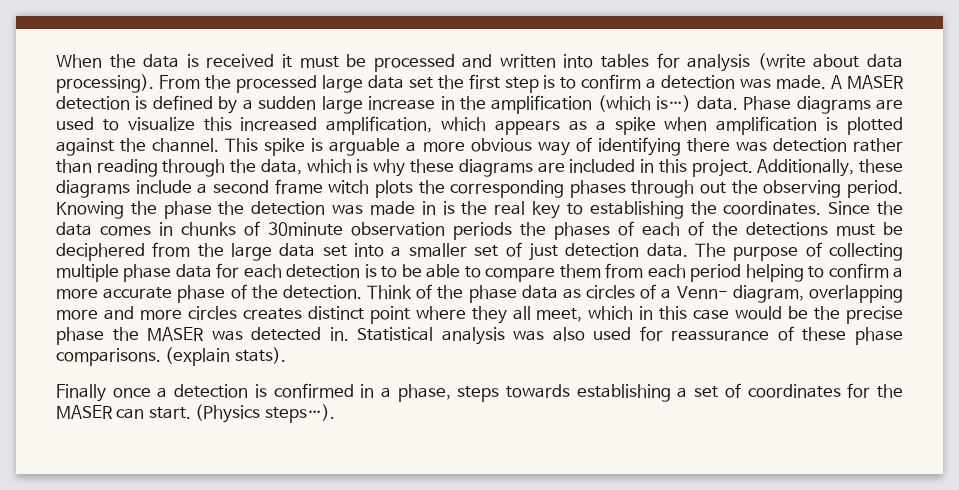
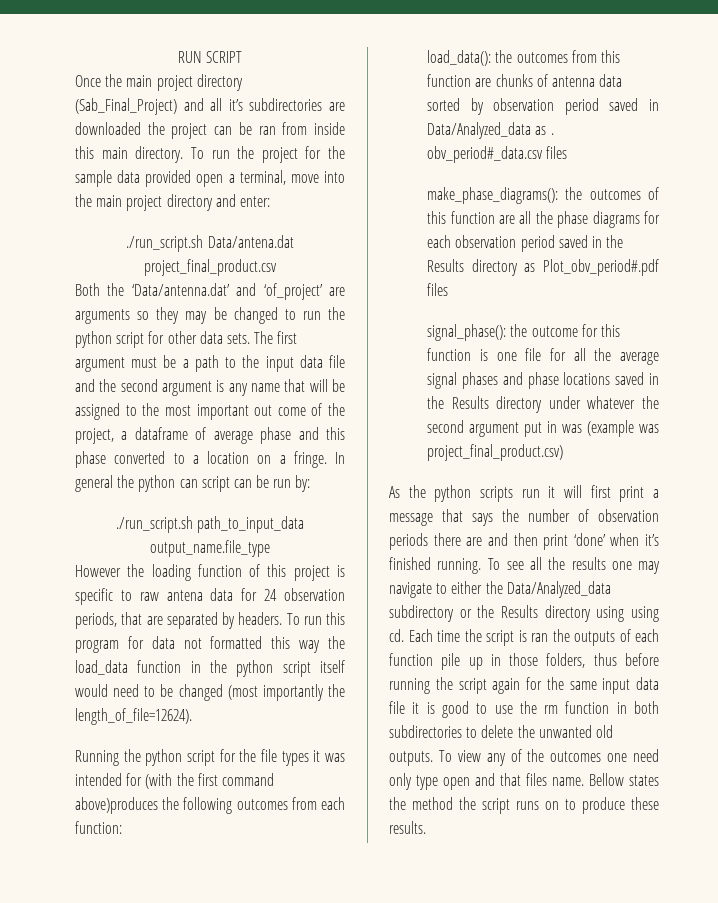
- When the data is received it must be processed and written into tables for analysis (write about data processing). From the processed large data set the first step is to confirm a detection was made. A MASER detection is defined by a sudden large increase in the amplification (which is…) data. Phase diagrams are used to visualize this increased amplification, which appears as a spike when amplification is plotted against the channel. This spike is arguable a more obvious way of identifying there was detection rather than reading through the data, which is why these diagrams are included in this project. Additionally, these diagrams include a second frame witch plots the corresponding phases through out the observing period. Knowing the phase the detection was made in is the real key to establishing the coordinates. Since the data comes in chunks of 30minute observation periods the phases of each of the detections must be deciphered from the large data set into a smaller set of just detection data. The purpose of collecting multiple phase data for each detection is to be able to compare them from each period helping to confirm a more accurate phase of the detection. Think of the phase data as circles of a Venn- diagram, overlapping more and more circles creates distinct point where they all meet, which in this case would be the precise phase the MASER was detected in. Statistical analysis was also used for reassurance of these phase comparisons. (explain stats).
- Finally once a detection is confirmed in a phase, steps towards establishing a set of coordinates for the MASER can start. (Physics steps…).
+ RUN SCRIPT
+ Once the main project directory (Sab_Final_Project) and all it’s subdirectories are downloaded the project can be ran from inside this main directory. To run the project for the sample data provided open a terminal, move into the main project directory and enter:
+ ./run_script.sh Data/antena.dat project_final_product.csv
+ Both the ‘Data/antenna.dat’ and ‘of_project’ are arguments so they may be changed to run the python script for other data sets. The first argument must be a path to the input data file and the second argument is any name that will be assigned to the most important out come of the project, a dataframe of average phase and this phase converted to a location on a fringe. In general the python can script can be run by:
+ ./run_script.sh path_to_input_data output_name.file_type
+ However the loading function of this project is specific to raw antena data for 24 observation periods, that are separated by headers. To run this program for data not formatted this way the load_data function in the python script itself would need to be changed (most importantly the length_of_file=12624).
+ Running the python script for the file types it was intended for (with the first command above)produces the following outcomes from each function:
+ load_data(): the outcomes from this function are chunks of antenna data sorted by observation period saved in Data/Analyzed_data as . obv_period#_data.csv files
+ make_phase_diagrams(): the outcomes of this function are all the phase diagrams for each observation period saved in the Results directory as Plot_obv_period#.pdf files
+ signal_phase(): the outcome for this function is one file for all the average signal phases and phase locations saved in the Results directory under whatever the second argument put in was (example was project_final_product.csv)
+ As the python scripts run it will first print a message that says the number of observation periods there are and then print ‘done’ when it’s finished running. To see all the results one may navigate to either the Data/Analyzed_data subdirectory or the Results directory using using cd. Each time the script is ran the outputs of each function pile up in those folders, thus before running the script again for the same input data file it is good to use the rm function in both subdirectories to delete the unwanted old outputs. To view any of the outcomes one need only type open and that files name. Bellow states the method the script runs on to produce these results.

